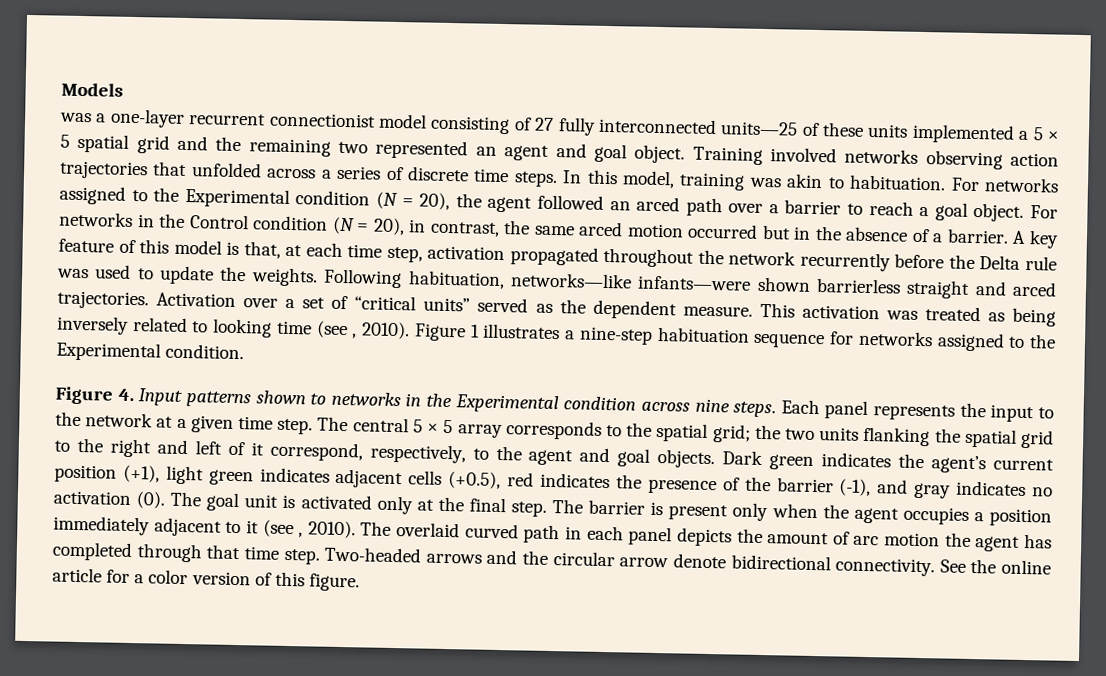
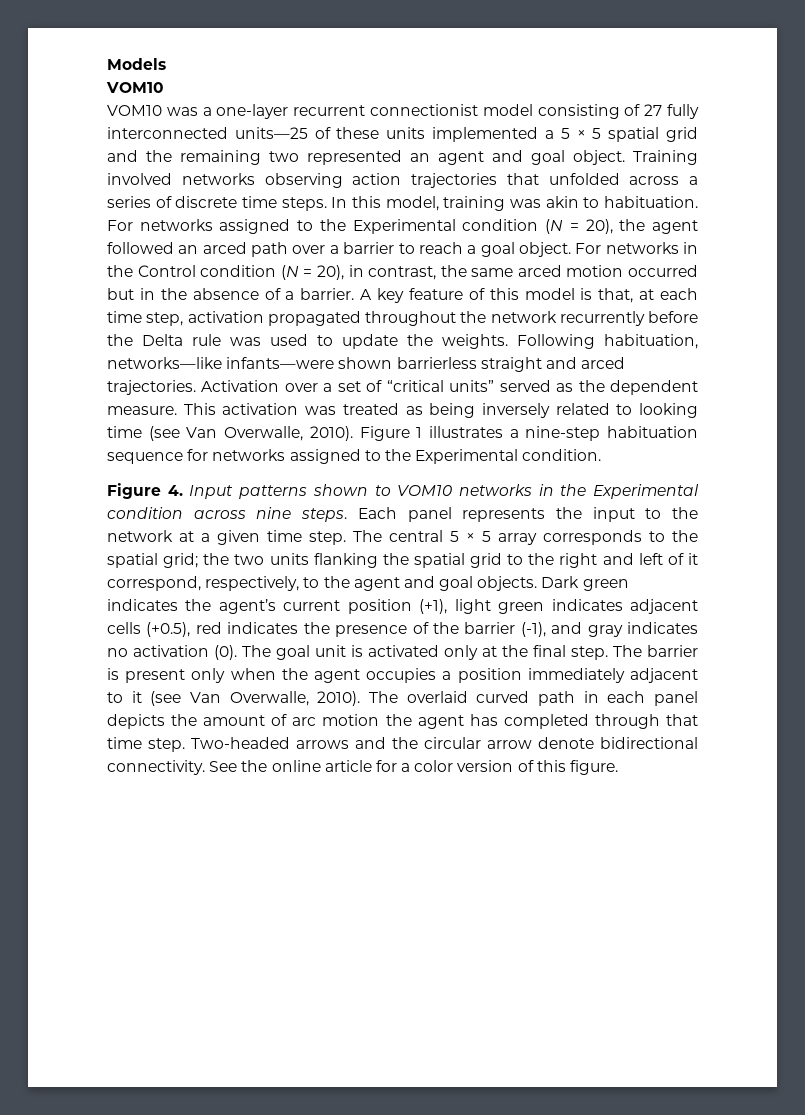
  Models
- was a one-layer recurrent connectionist model consisting of 27 fully interconnected units—25 of these units implemented a 5 × 5 spatial grid and the remaining two represented an agent and goal object.
+ VOM10
+ VOM10 was a one-layer recurrent connectionist model consisting of 27 fully interconnected units—25 of these units implemented a 5 × 5 spatial grid and the remaining two represented an agent and goal object.
- This activation was treated as being inversely related to looking time (see , 2010).
+ This activation was treated as being inversely related to looking time (see Van Overwalle, 2010).
- Figure 4. Input patterns shown to networks in the Experimental condition across nine steps.
+ Figure 4. Input patterns shown to VOM10 networks in the Experimental condition across nine steps.
- The barrier is present only when the agent occupies a position immediately adjacent to it (see , 2010).
+ The barrier is present only when the agent occupies a position immediately adjacent to it (see Van Overwalle, 2010).

